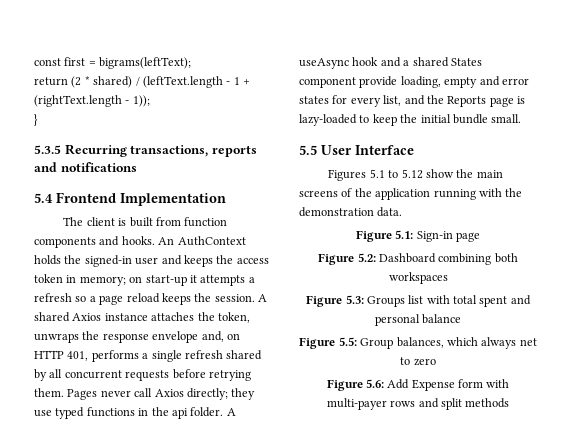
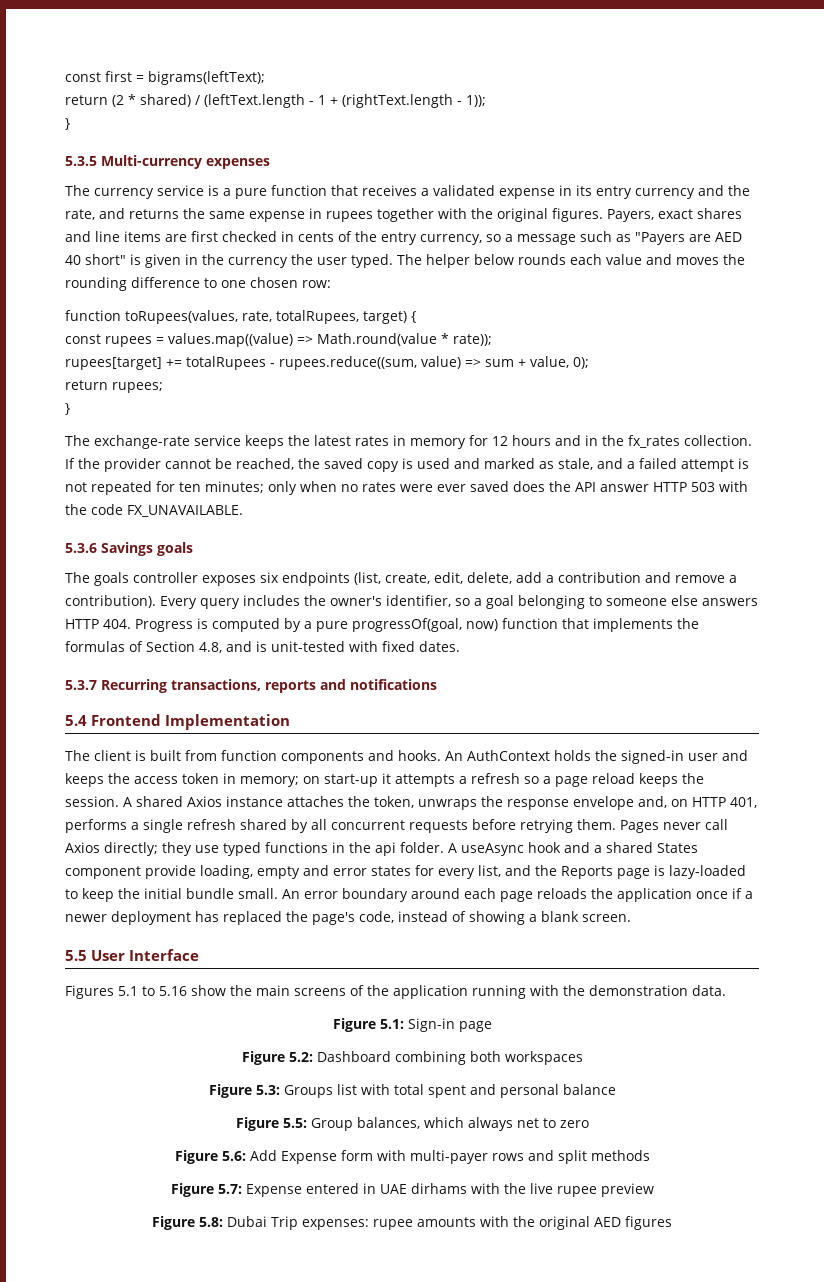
- 5.3.5 Recurring transactions, reports and notifications
+ 5.3.5 Multi-currency expenses
+ The currency service is a pure function that receives a validated expense in its entry currency and the rate, and returns the same expense in rupees together with the original figures. Payers, exact shares and line items are first checked in cents of the entry currency, so a message such as "Payers are AED 40 short" is given in the currency the user typed. The helper below rounds each value and moves the rounding difference to one chosen row:
+ function toRupees(values, rate, totalRupees, target) {
+ const rupees = values.map((value) => Math.round(value * rate));
+ rupees[target] += totalRupees - rupees.reduce((sum, value) => sum + value, 0);
+ return rupees;
+ }
+ The exchange-rate service keeps the latest rates in memory for 12 hours and in the fx_rates collection. If the provider cannot be reached, the saved copy is used and marked as stale, and a failed attempt is not repeated for ten minutes; only when no rates were ever saved does the API answer HTTP 503 with the code FX_UNAVAILABLE.
+ 5.3.6 Savings goals
+ The goals controller exposes six endpoints (list, create, edit, delete, add a contribution and remove a contribution). Every query includes the owner's identifier, so a goal belonging to someone else answers HTTP 404. Progress is computed by a pure progressOf(goal, now) function that implements the formulas of Section 4.8, and is unit-tested with fixed dates.
+ 5.3.7 Recurring transactions, reports and notifications
+ An error boundary around each page reloads the application once if a newer deployment has replaced the page's code, instead of showing a blank screen.
- Figures 5.1 to 5.12 show the main screens of the application running with the demonstration data.
+ Figures 5.1 to 5.16 show the main screens of the application running with the demonstration data.
+ Figure 5.7: Expense entered in UAE dirhams with the live rupee preview
+ Figure 5.8: Dubai Trip expenses: rupee amounts with the original AED figures

